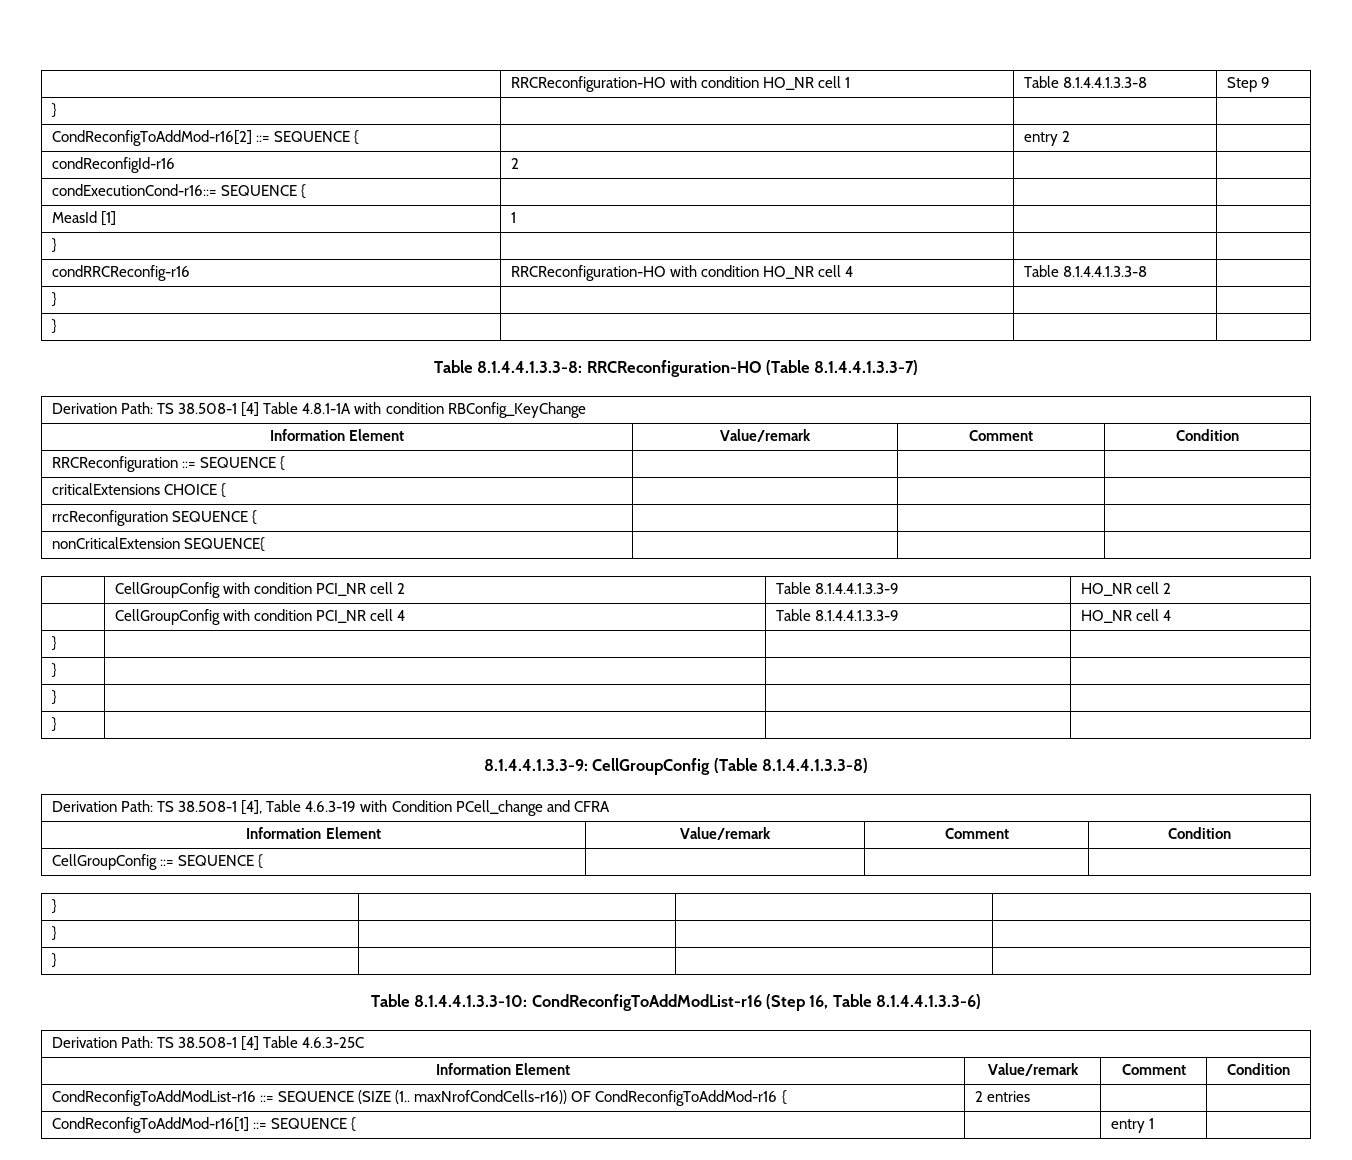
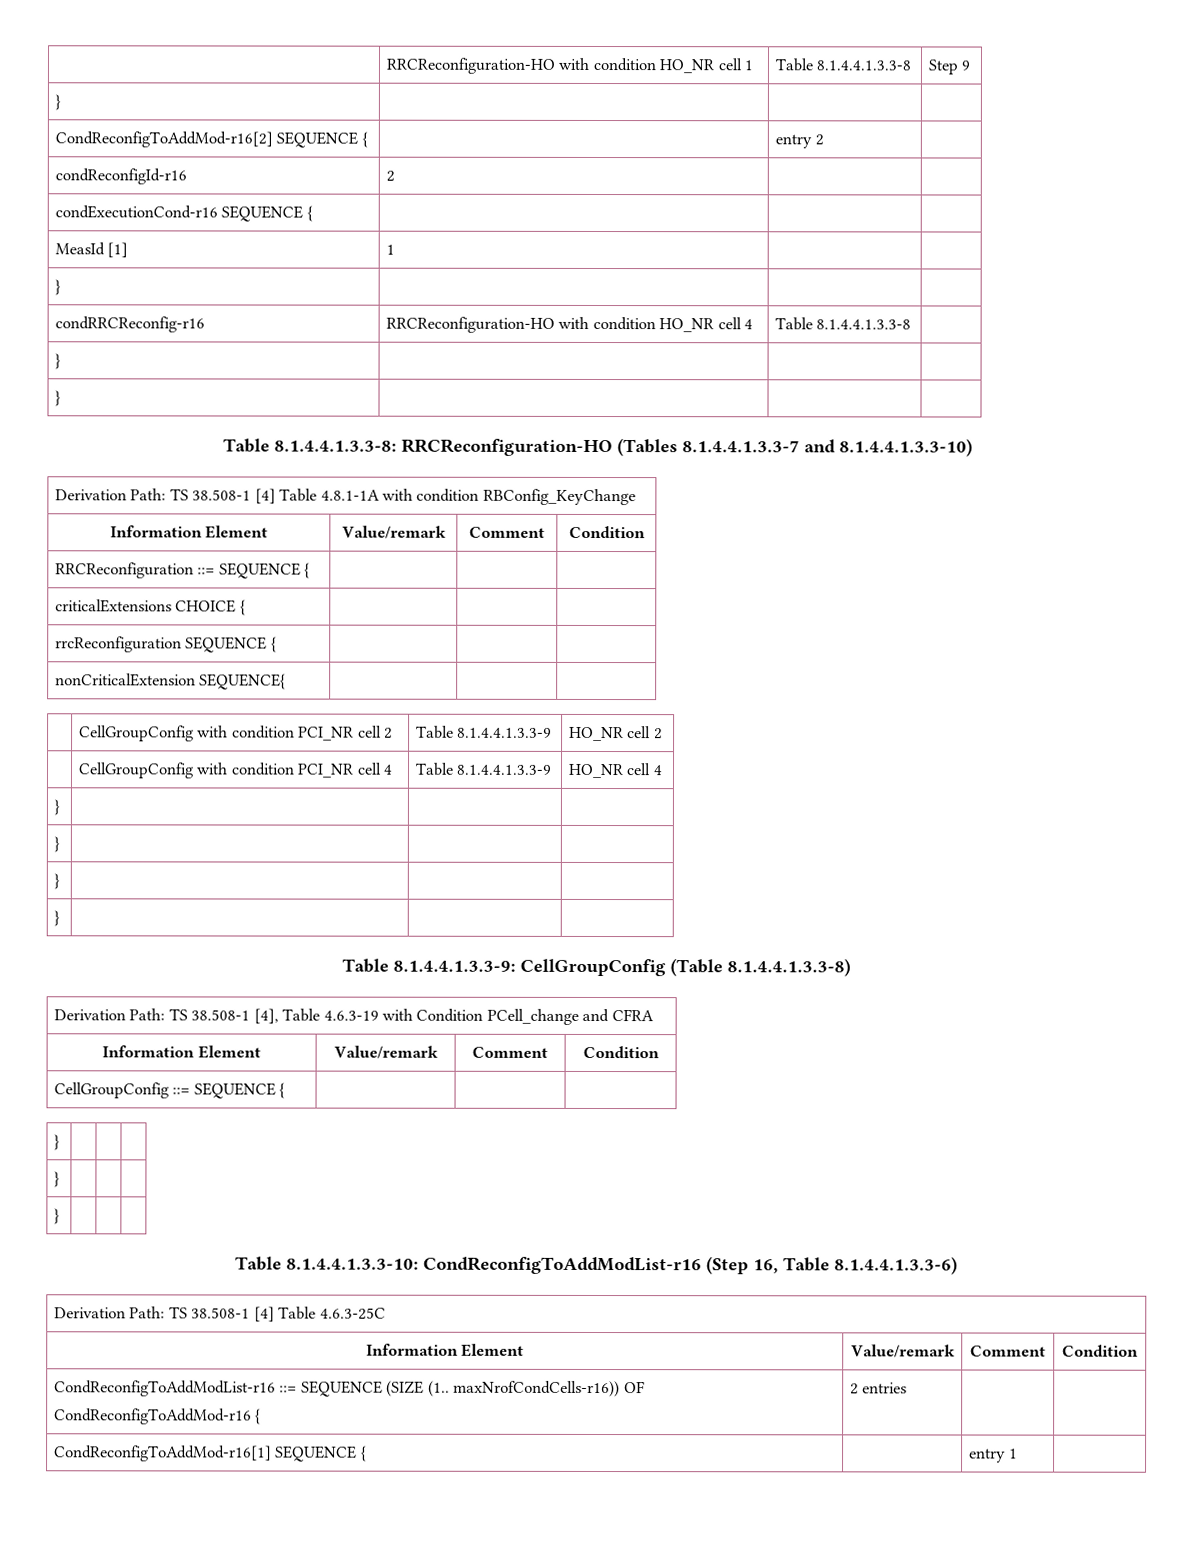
- CondReconfigToAddMod-r16[2] ::= SEQUENCE { | | entry 2 |
+ CondReconfigToAddMod-r16[2] SEQUENCE { | | entry 2 |
- condExecutionCond-r16::= SEQUENCE { | | |
+ condExecutionCond-r16 SEQUENCE { | | |
- Table 8.1.4.4.1.3.3-8: RRCReconfiguration-HO (Table 8.1.4.4.1.3.3-7)
+ Table 8.1.4.4.1.3.3-8: RRCReconfiguration-HO (Tables 8.1.4.4.1.3.3-7 and 8.1.4.4.1.3.3-10)
- 8.1.4.4.1.3.3-9: CellGroupConfig (Table 8.1.4.4.1.3.3-8)
+ Table 8.1.4.4.1.3.3-9: CellGroupConfig (Table 8.1.4.4.1.3.3-8)
- CondReconfigToAddMod-r16[1] ::= SEQUENCE { | | entry 1 |
+ CondReconfigToAddMod-r16[1] SEQUENCE { | | entry 1 |

